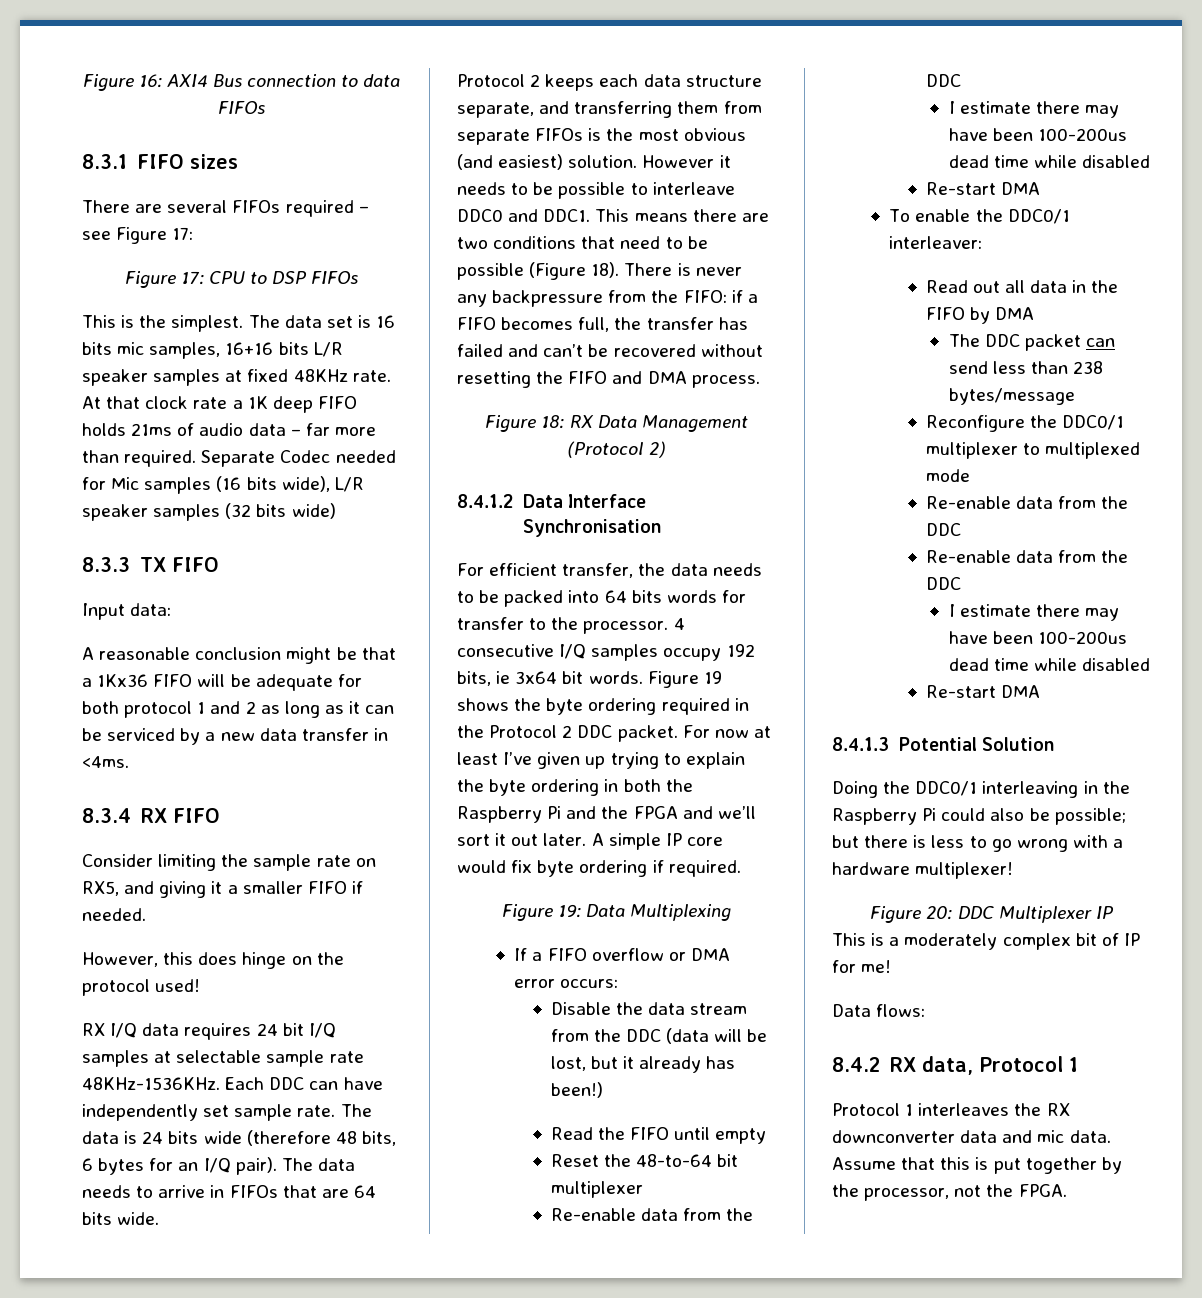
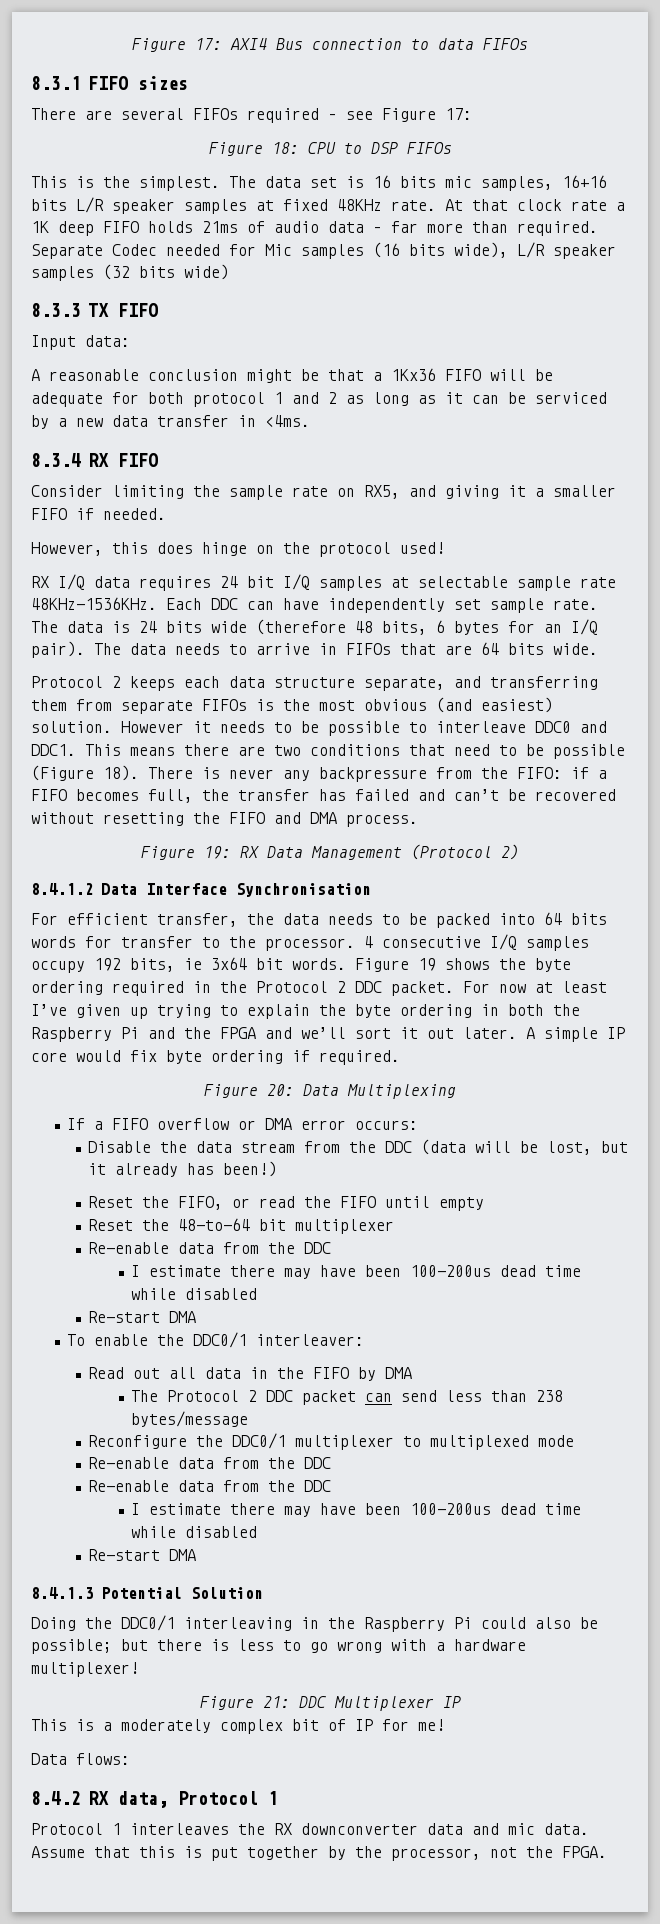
- Figure 16: AXI4 Bus connection to data FIFOs
+ Figure 17: AXI4 Bus connection to data FIFOs
- Figure 17: CPU to DSP FIFOs
+ Figure 18: CPU to DSP FIFOs
- Figure 18: RX Data Management (Protocol 2)
+ Figure 19: RX Data Management (Protocol 2)
- Figure 19: Data Multiplexing
+ Figure 20: Data Multiplexing
- Read the FIFO until empty
+ Reset the FIFO, or read the FIFO until empty
- The DDC packet can send less than 238 bytes/message
+ The Protocol 2 DDC packet can send less than 238 bytes/message
- Figure 20: DDC Multiplexer IP
+ Figure 21: DDC Multiplexer IP

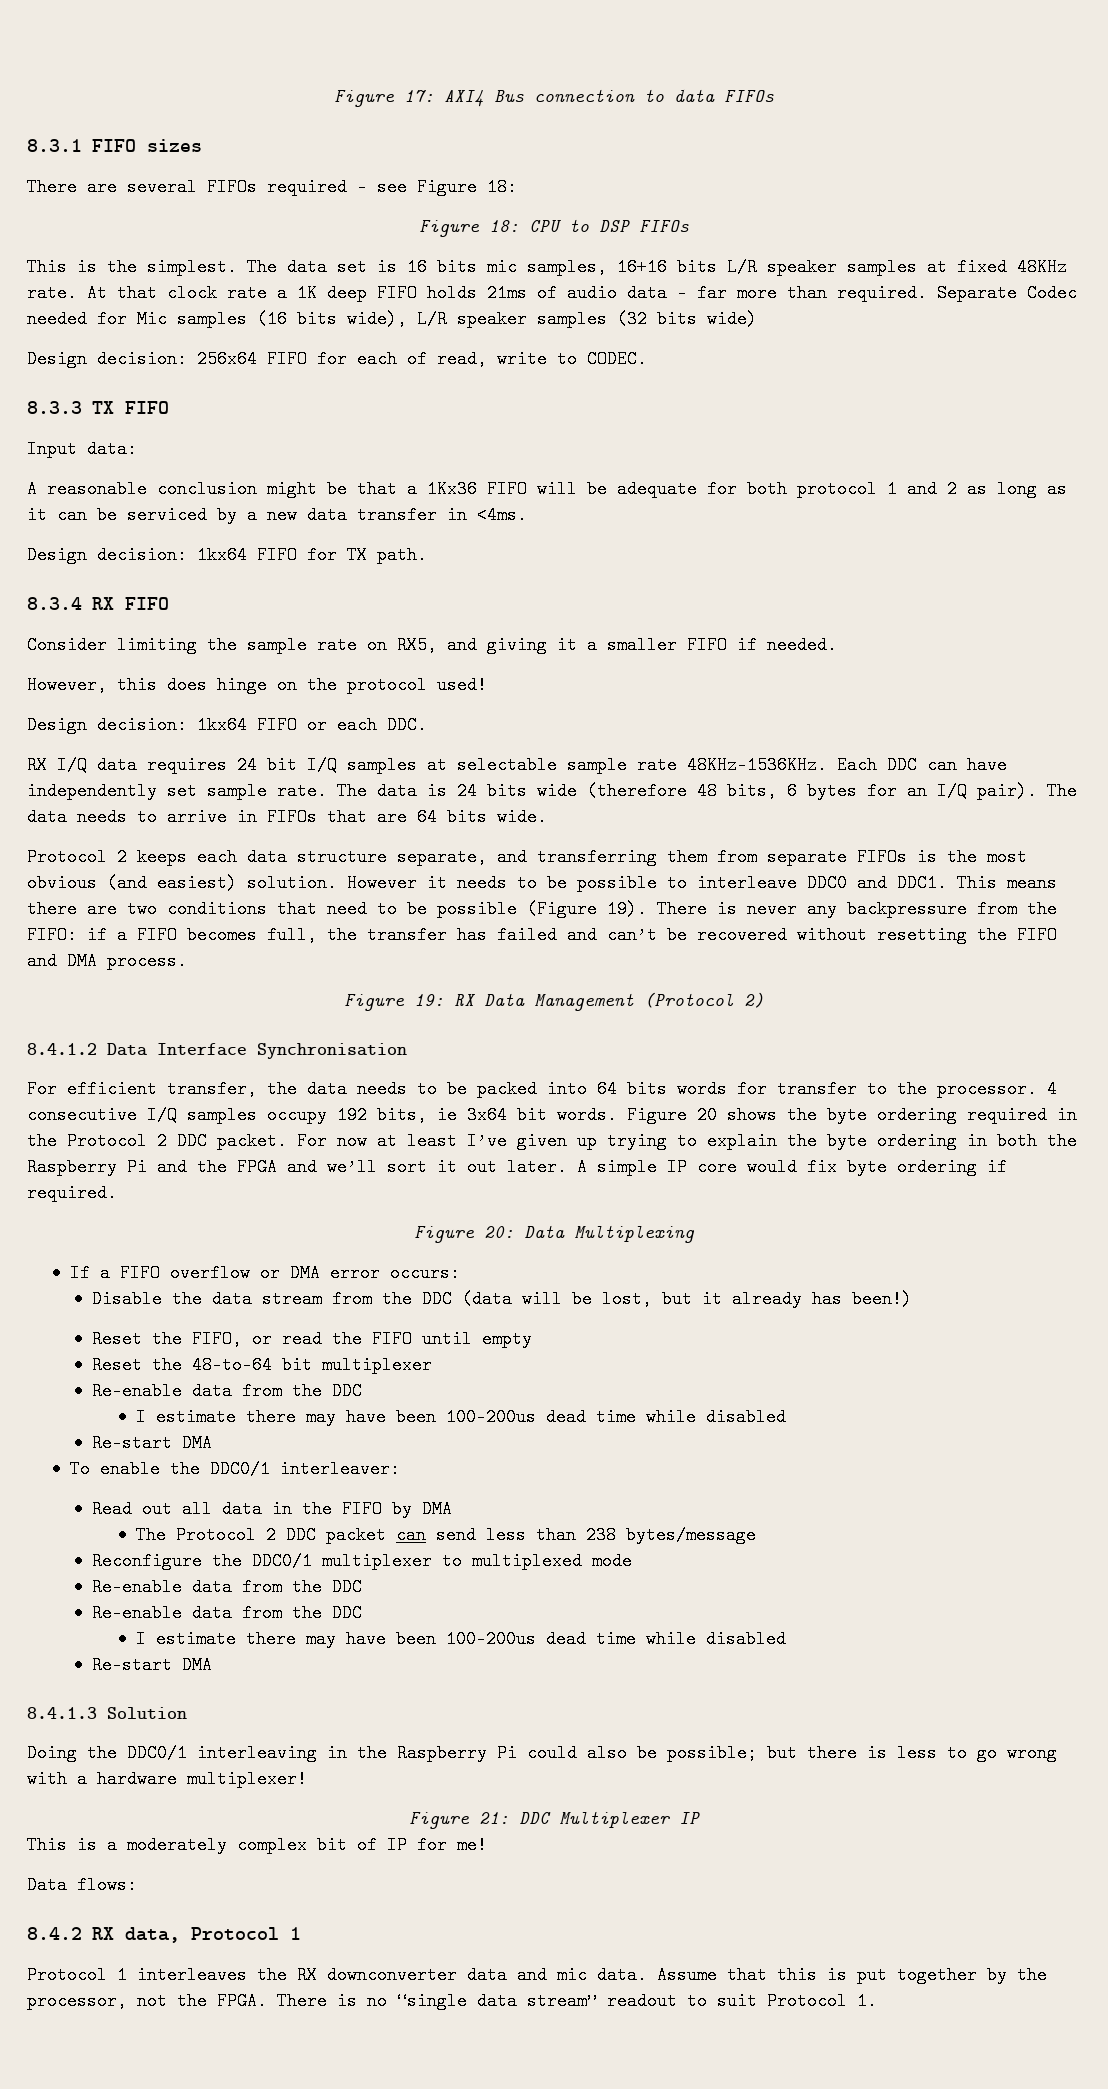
- There are several FIFOs required – see Figure 17:
+ There are several FIFOs required – see Figure 18:
+ Design decision: 256x64 FIFO for each of read, write to CODEC.
+ Design decision: 1kx64 FIFO for TX path.
+ Design decision: 1kx64 FIFO or each DDC.
- This means there are two conditions that need to be possible (Figure 18).
+ This means there are two conditions that need to be possible (Figure 19).
- Figure 19 shows the byte ordering required in the Protocol 2 DDC packet.
+ Figure 20 shows the byte ordering required in the Protocol 2 DDC packet.
- 8.4.1.3 Potential Solution
+ 8.4.1.3 Solution
+ There is no “single data stream” readout to suit Protocol 1.

